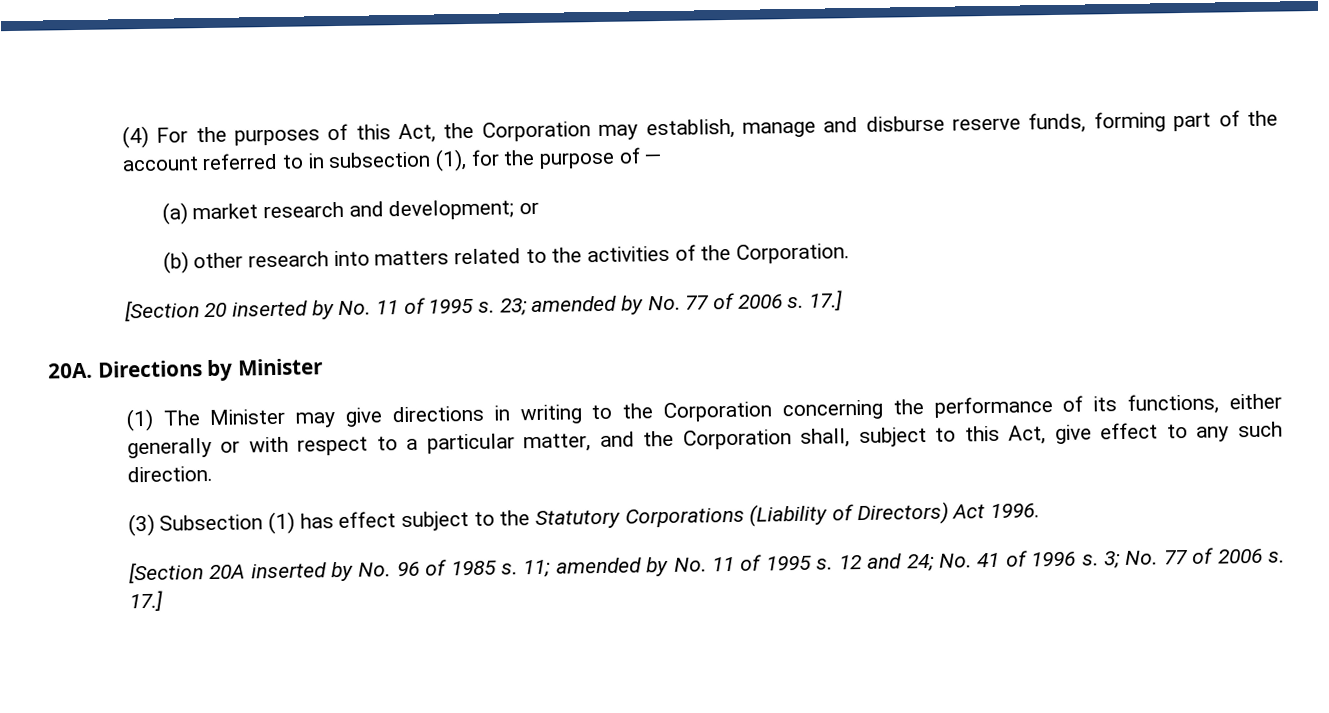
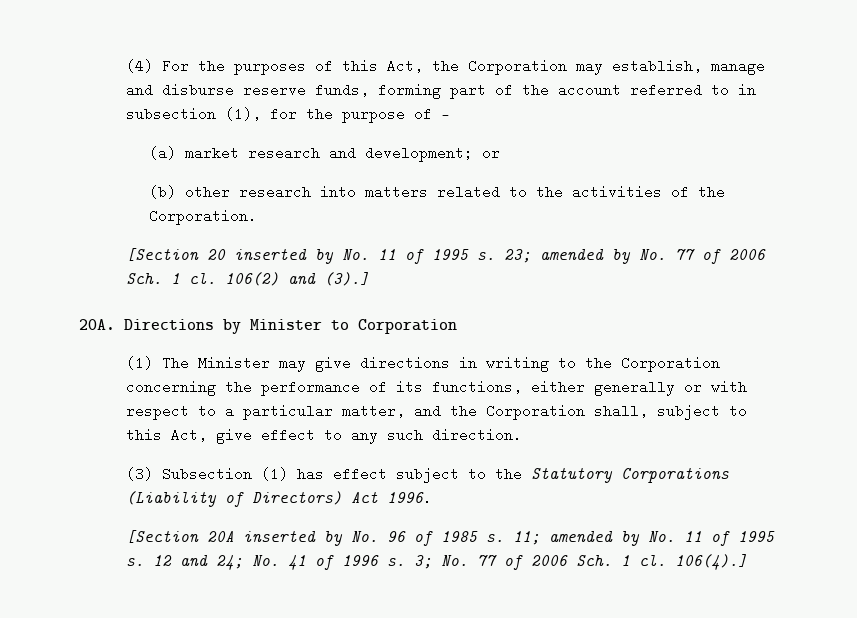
- 23; amended by No. 77 of 2006 s. 17.]
+ 23; amended by No. 77 of 2006 Sch. 1 cl. 106(2) and (3).]
- Directions by Minister
+ Directions by Minister to Corporation
- 3; No. 77 of 2006 s. 17.]
+ 3; No. 77 of 2006 Sch. 1 cl. 106(4).]

